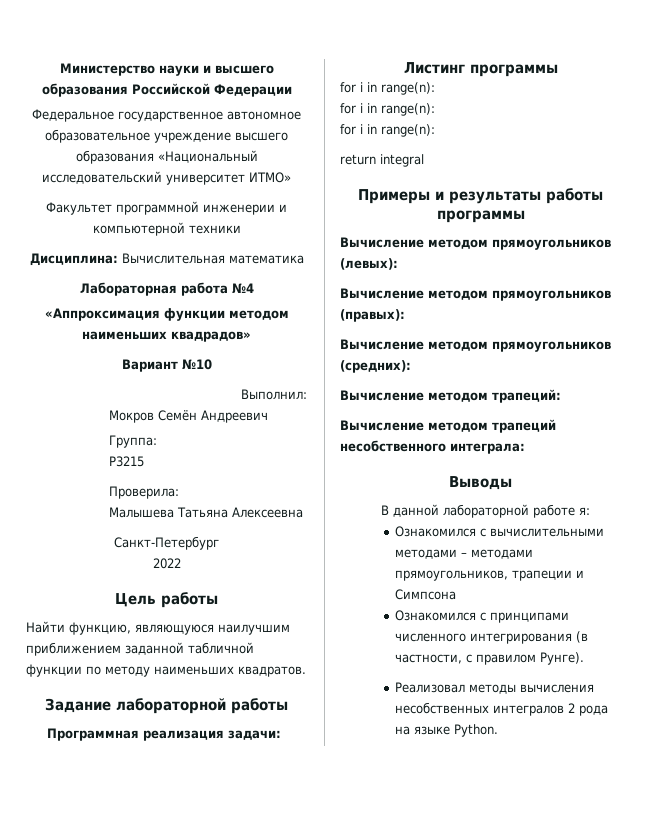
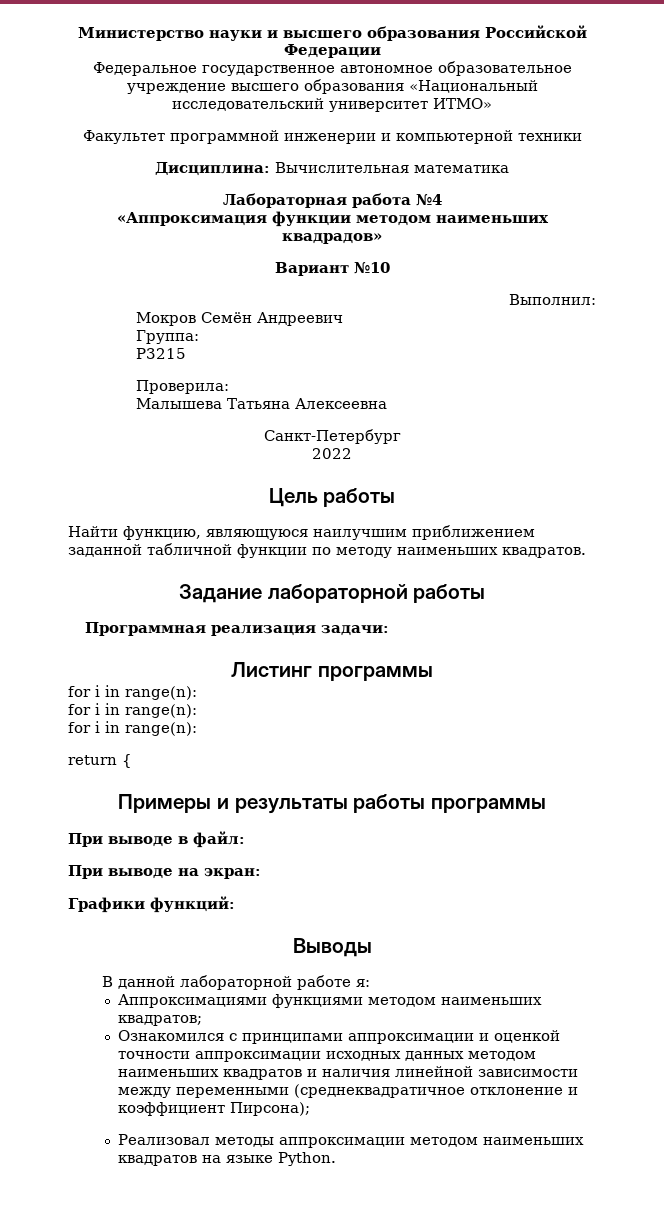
- return integral
+ return {
- Вычисление методом прямоугольников (левых):
- Вычисление методом прямоугольников (правых):
- Вычисление методом прямоугольников (средних):
- Вычисление методом трапеций:
- Вычисление методом трапеций несобственного интеграла:
+ При выводе в файл:
+ При выводе на экран:
+ Графики функций:
- Ознакомился с вычислительными методами – методами прямоугольников, трапеции и Симпсона
- Ознакомился с принципами численного интегрирования (в частности, с правилом Рунге).
- Реализовал методы вычисления несобственных интегралов 2 рода на языке Python.
+ Аппроксимациями функциями методом наименьших квадратов;
+ Ознакомился с принципами аппроксимации и оценкой точности аппроксимации исходных данных методом наименьших квадратов и наличия линейной зависимости между переменными (среднеквадратичное отклонение и коэффициент Пирсона);
+ Реализовал методы аппроксимации методом наименьших квадратов на языке Python.

